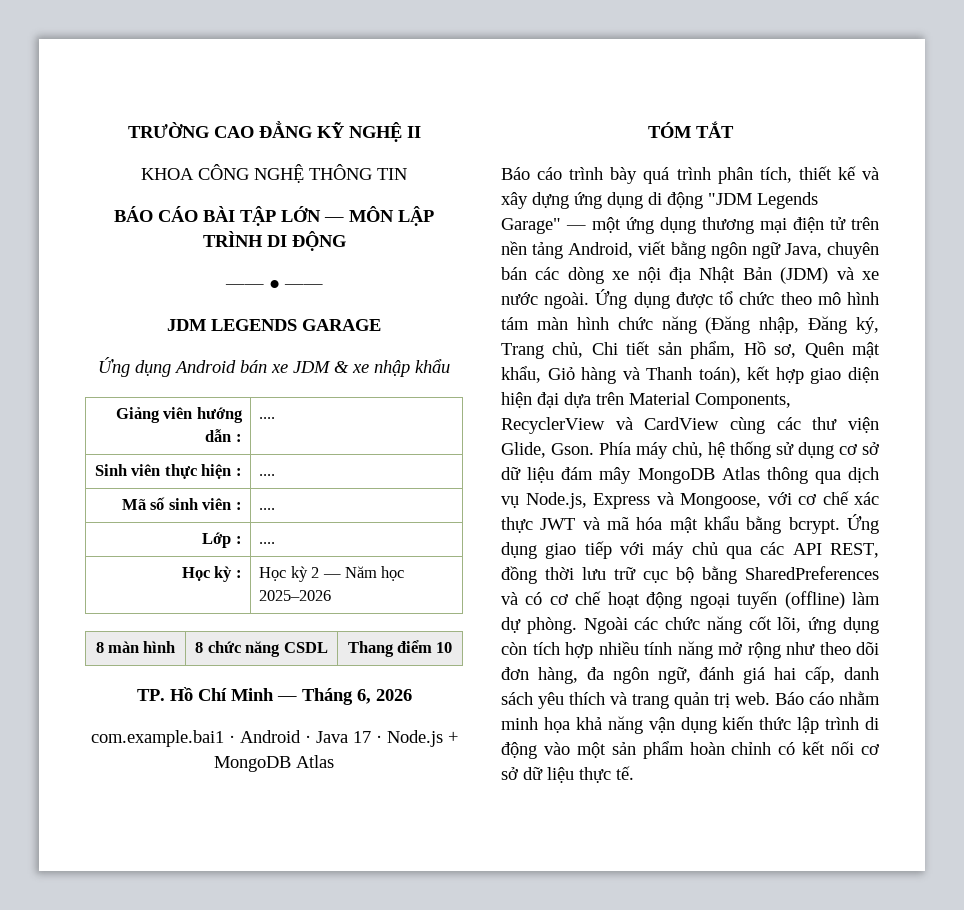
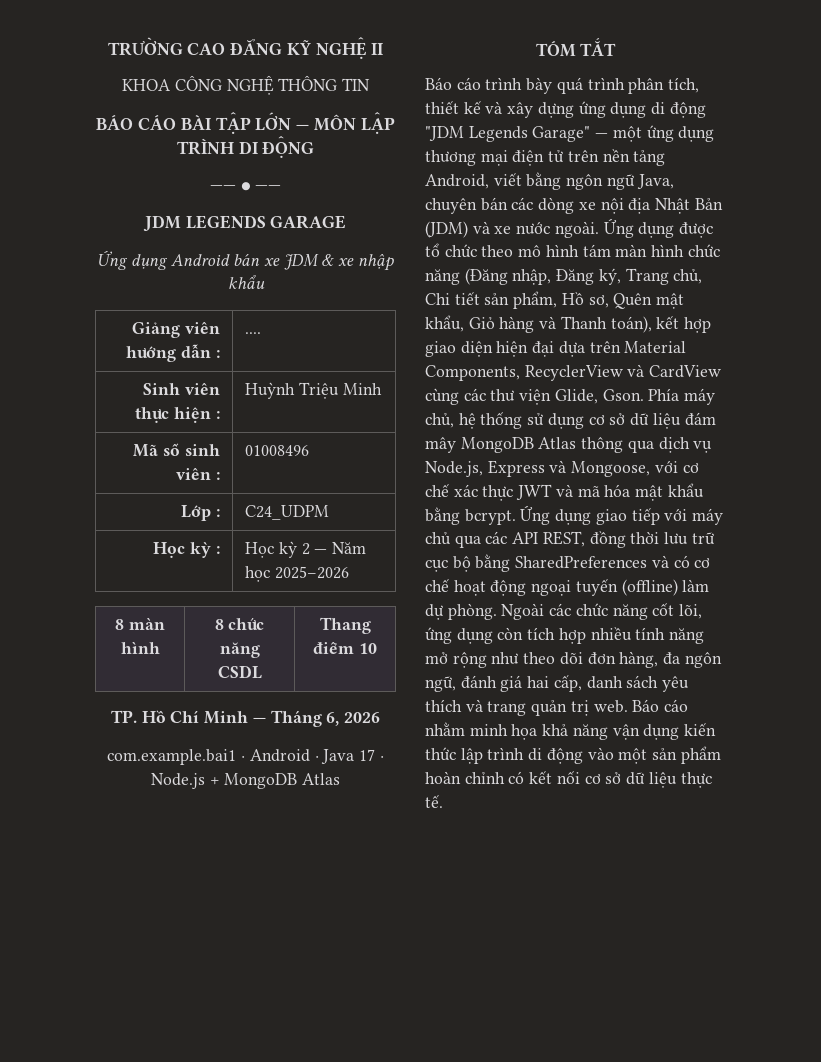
- Sinh viên thực hiện : | ....
+ Sinh viên thực hiện : | Huỳnh Triệu Minh
- Mã số sinh viên : | ....
+ Mã số sinh viên : | 01008496
- Lớp : | ....
+ Lớp : | C24_UDPM

